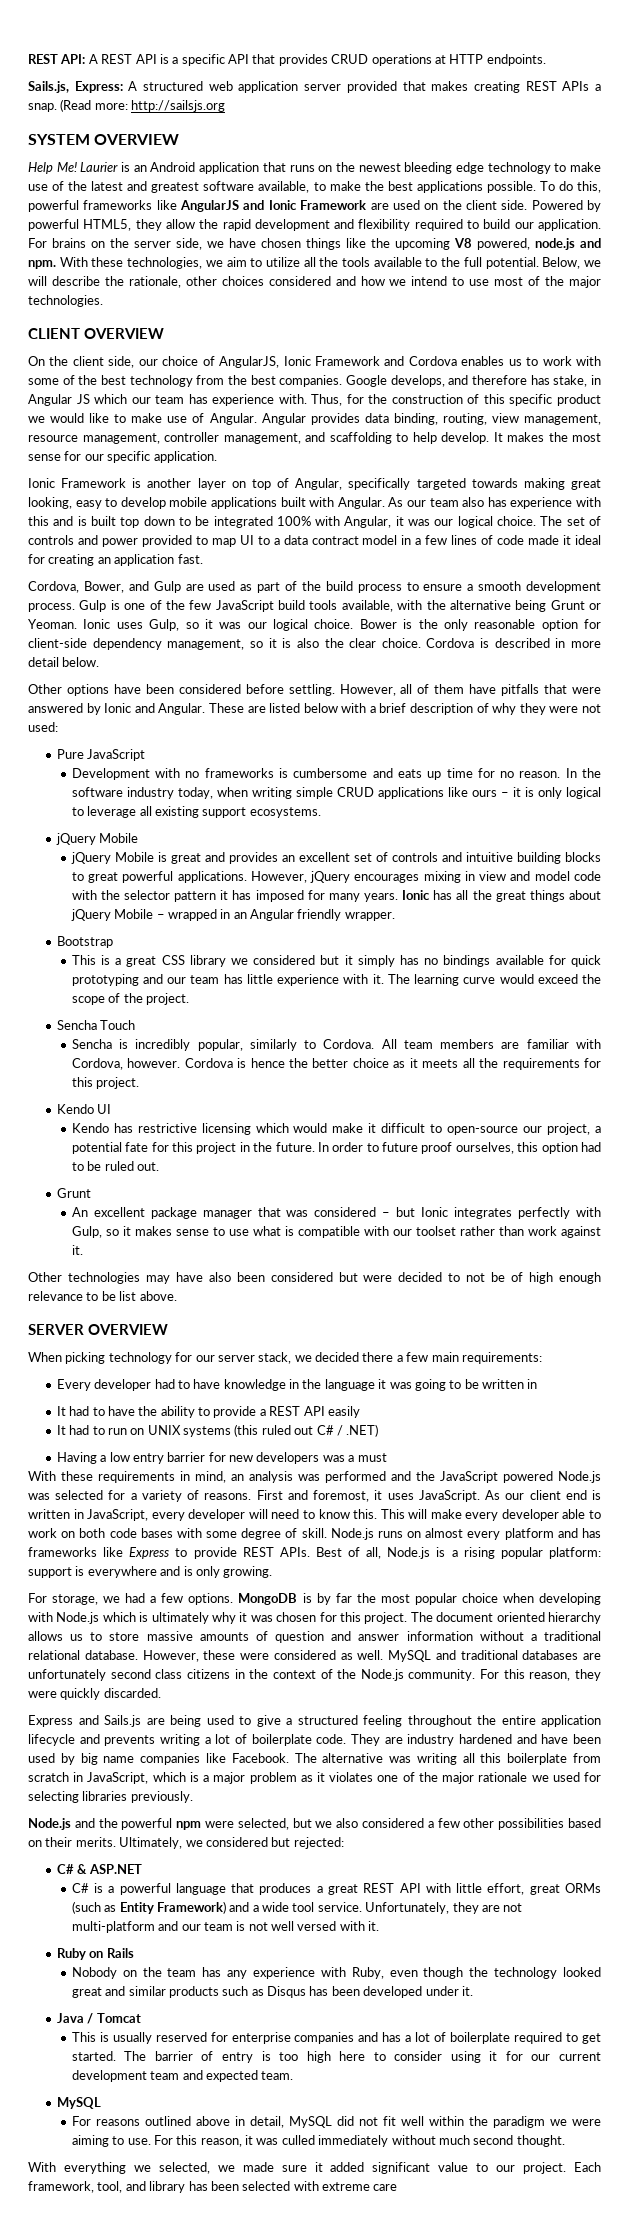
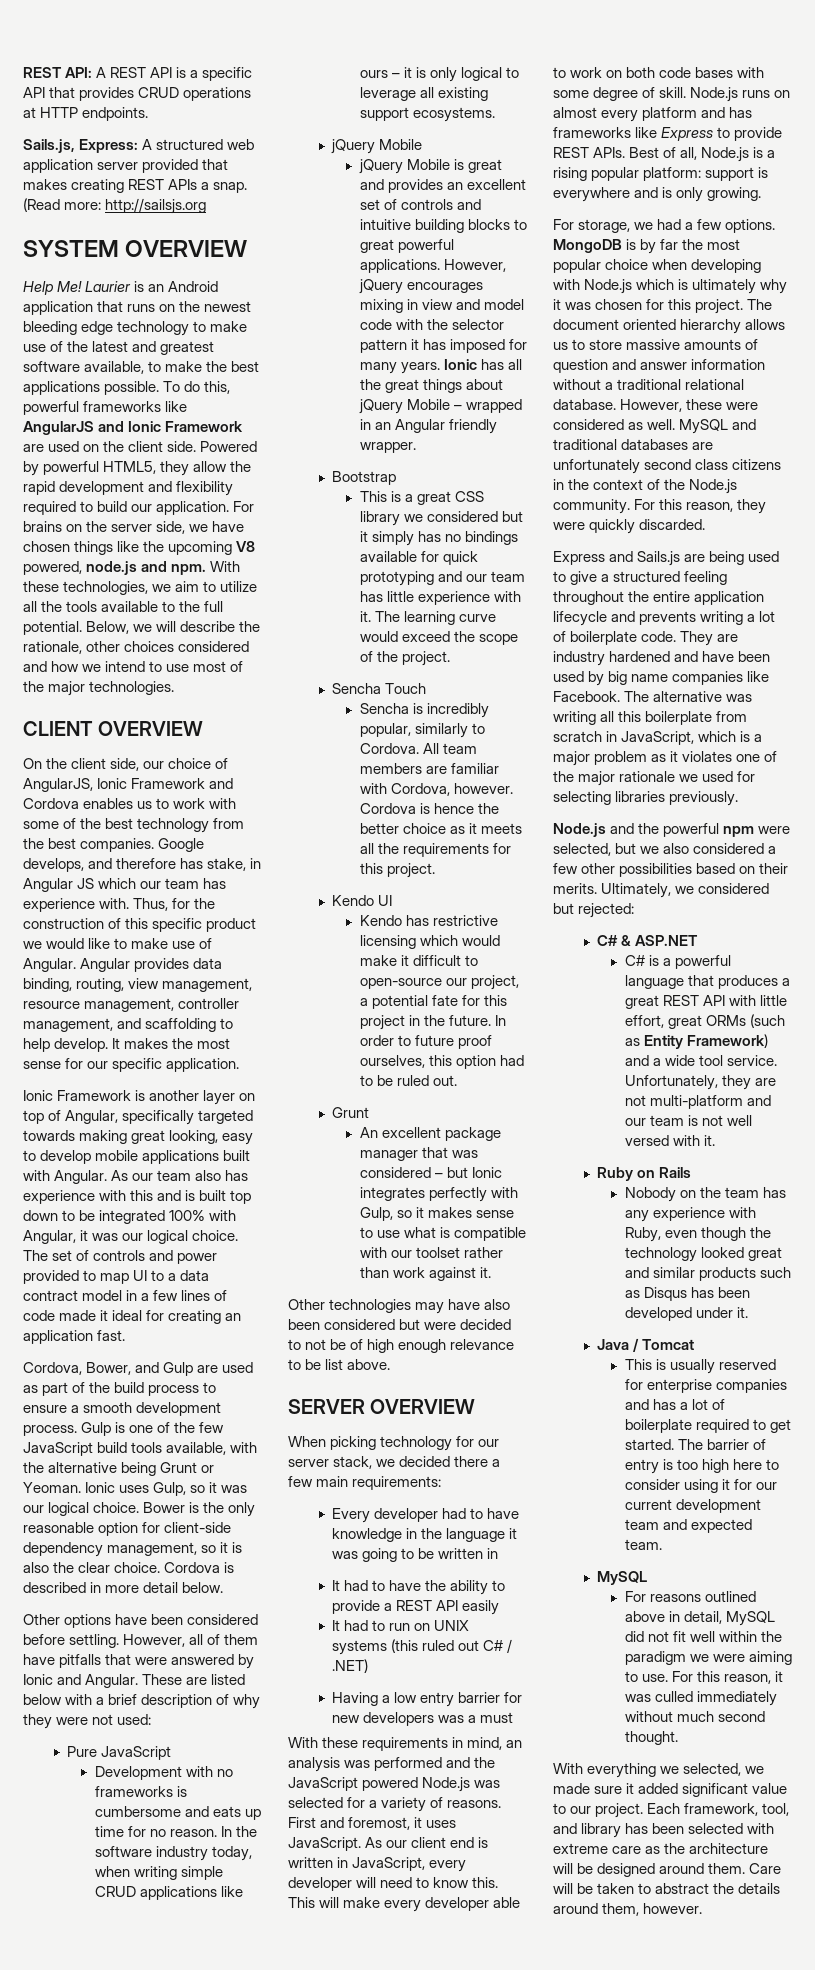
- Each framework, tool, and library has been selected with extreme care
+ Each framework, tool, and library has been selected with extreme care as the architecture will be designed around them. Care will be taken to abstract the details around them, however.

